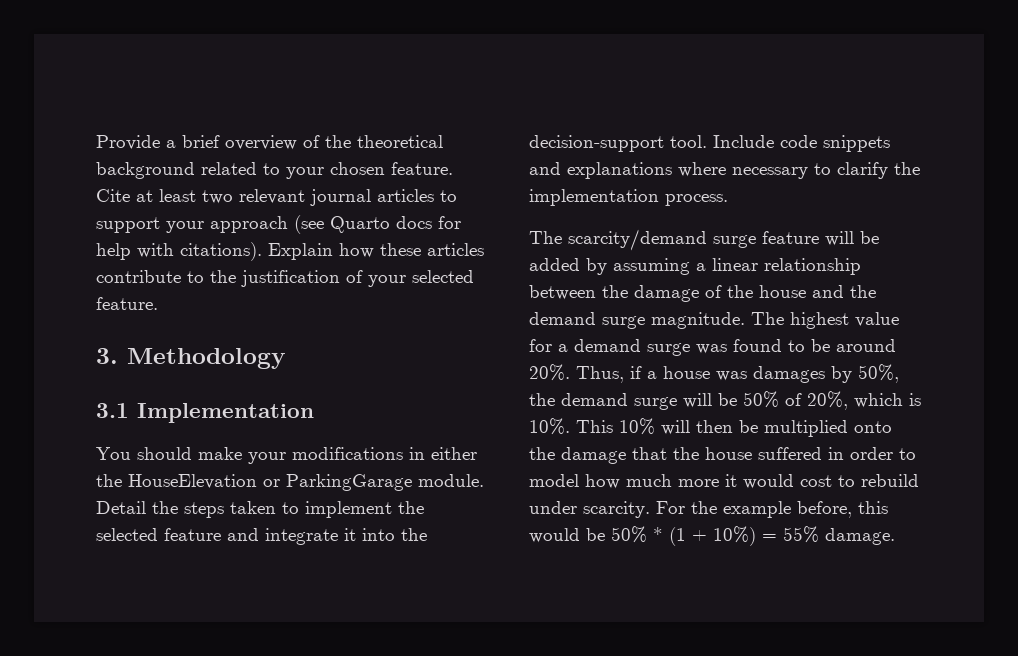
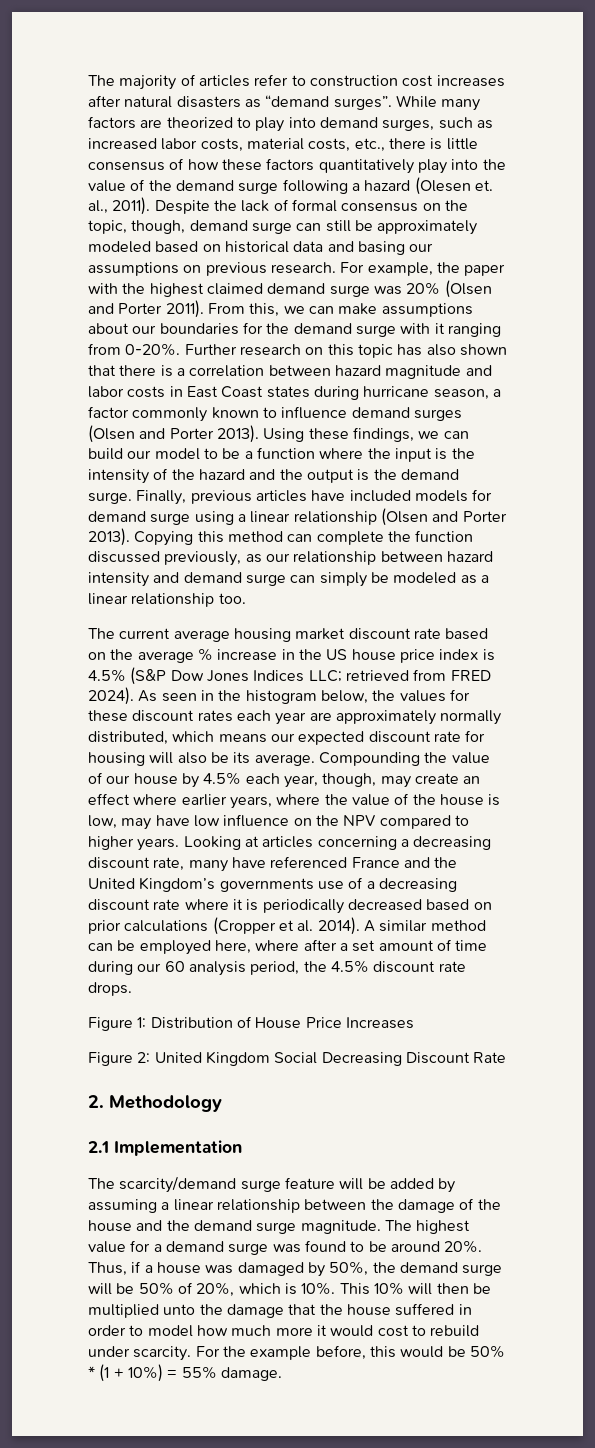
- Provide a brief overview of the theoretical background related to your chosen feature. Cite at least two relevant journal articles to support your approach (see Quarto docs for help with citations). Explain how these articles contribute to the justification of your selected feature.
- 3. Methodology
+ The majority of articles refer to construction cost increases after natural disasters as “demand surges”. While many factors are theorized to play into demand surges, such as increased labor costs, material costs, etc., there is little consensus of how these factors quantitatively play into the value of the demand surge following a hazard (Olesen et. al., 2011). Despite the lack of formal consensus on the topic, though, demand surge can still be approximately modeled based on historical data and basing our assumptions on previous research. For example, the paper with the highest claimed demand surge was 20% (Olsen and Porter 2011). From this, we can make assumptions about our boundaries for the demand surge with it ranging from 0-20%. Further research on this topic has also shown that there is a correlation between hazard magnitude and labor costs in East Coast states during hurricane season, a factor commonly known to influence demand surges (Olsen and Porter 2013). Using these findings, we can build our model to be a function where the input is the intensity of the hazard and the output is the demand surge. Finally, previous articles have included models for demand surge using a linear relationship (Olsen and Porter 2013). Copying this method can complete the function discussed previously, as our relationship between hazard intensity and demand surge can simply be modeled as a linear relationship too.
+ The current average housing market discount rate based on the average % increase in the US house price index is 4.5% (S&P Dow Jones Indices LLC; retrieved from FRED 2024). As seen in the histogram below, the values for these discount rates each year are approximately normally distributed, which means our expected discount rate for housing will also be its average. Compounding the value of our house by 4.5% each year, though, may create an effect where earlier years, where the value of the house is low, may have low influence on the NPV compared to higher years. Looking at articles concerning a decreasing discount rate, many have referenced France and the United Kingdom’s governments use of a decreasing discount rate where it is periodically decreased based on prior calculations (Cropper et al. 2014). A similar method can be employed here, where after a set amount of time during our 60 analysis period, the 4.5% discount rate drops.
+ Figure 1: Distribution of House Price Increases
+ Figure 2: United Kingdom Social Decreasing Discount Rate
+ 2. Methodology
- 3.1 Implementation
+ 2.1 Implementation
- You should make your modifications in either the HouseElevation or ParkingGarage module. Detail the steps taken to implement the selected feature and integrate it into the decision-support tool. Include code snippets and explanations where necessary to clarify the implementation process.
- Thus, if a house was damages by 50%, the demand surge will be 50% of 20%, which is 10%.
+ Thus, if a house was damaged by 50%, the demand surge will be 50% of 20%, which is 10%.
- This 10% will then be multiplied onto the damage that the house suffered in order to model how much more it would cost to rebuild under scarcity.
+ This 10% will then be multiplied unto the damage that the house suffered in order to model how much more it would cost to rebuild under scarcity.

